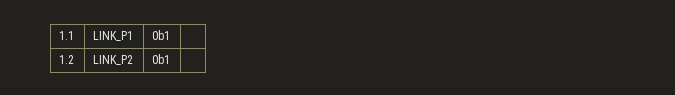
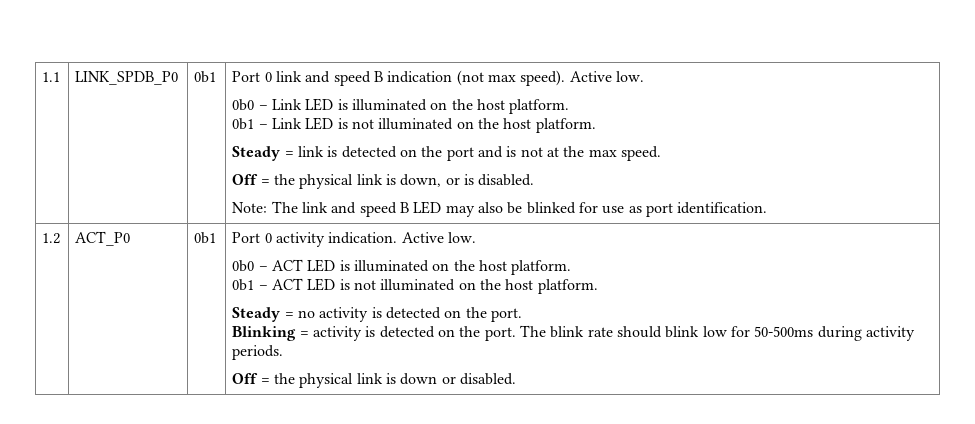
- LINK_P1 | 0b1
+ LINK_SPDB_P0 | 0b1 | Port 0 link and speed B indication (not max speed). Active low.
+ 0b0 – Link LED is illuminated on the host platform.
+ 0b1 – Link LED is not illuminated on the host platform.
+ Steady = link is detected on the port and is not at the max speed.
+ Off = the physical link is down, or is disabled.
+ Note: The link and speed B LED may also be blinked for use as port identification.
- LINK_P2 | 0b1
+ ACT_P0 | 0b1 | Port 0 activity indication. Active low.
+ 0b0 – ACT LED is illuminated on the host platform.
+ 0b1 – ACT LED is not illuminated on the host platform.
+ Steady = no activity is detected on the port.
+ Blinking = activity is detected on the port. The blink rate should blink low for 50-500ms during activity periods.
+ Off = the physical link is down or disabled.

